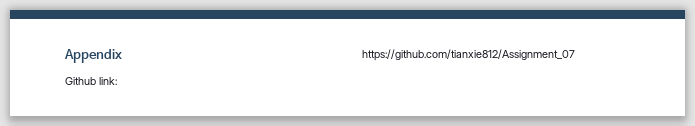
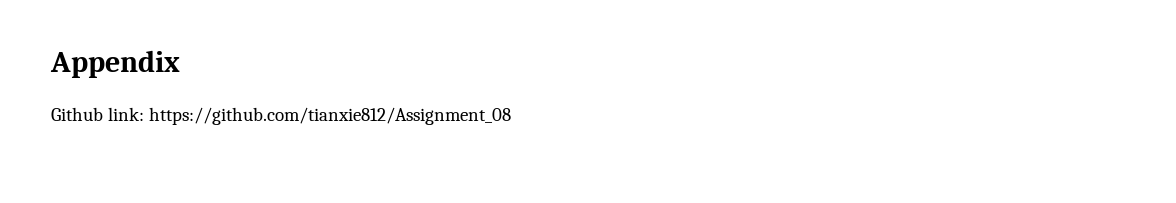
- Github link: https://github.com/tianxie812/Assignment_07
+ Github link: https://github.com/tianxie812/Assignment_08

